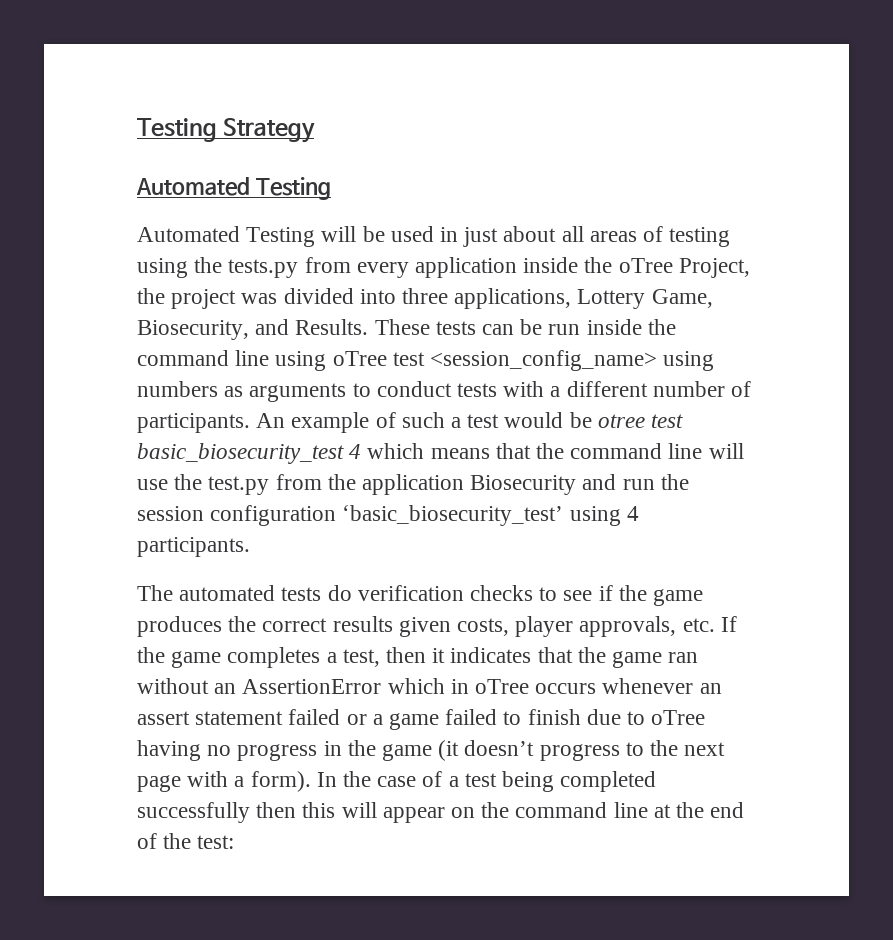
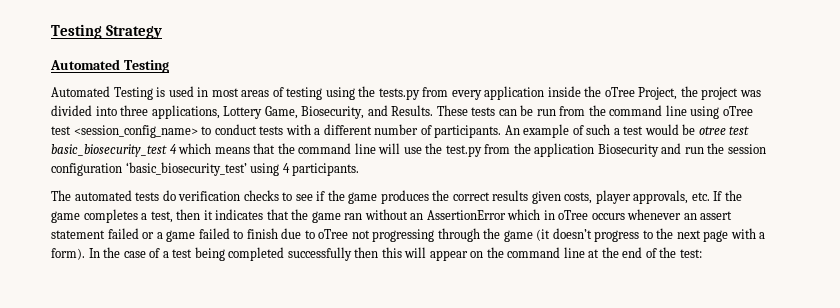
- Automated Testing will be used in just about all areas of testing using the tests.py from every application inside the oTree Project, the project was divided into three applications, Lottery Game, Biosecurity, and Results.
+ Automated Testing is used in most areas of testing using the tests.py from every application inside the oTree Project, the project was divided into three applications, Lottery Game, Biosecurity, and Results.
- These tests can be run inside the command line using oTree test <session_config_name> using numbers as arguments to conduct tests with a different number of participants.
+ These tests can be run from the command line using oTree test <session_config_name> to conduct tests with a different number of participants.
- The automated tests do verification checks to see if the game produces the correct results given costs, player approvals, etc. If the game completes a test, then it indicates that the game ran without an AssertionError which in oTree occurs whenever an assert statement failed or a game failed to finish due to oTree having no progress in the game (it doesn’t progress to the next page with a form).
+ The automated tests do verification checks to see if the game produces the correct results given costs, player approvals, etc. If the game completes a test, then it indicates that the game ran without an AssertionError which in oTree occurs whenever an assert statement failed or a game failed to finish due to oTree not progressing through the game (it doesn’t progress to the next page with a form).

